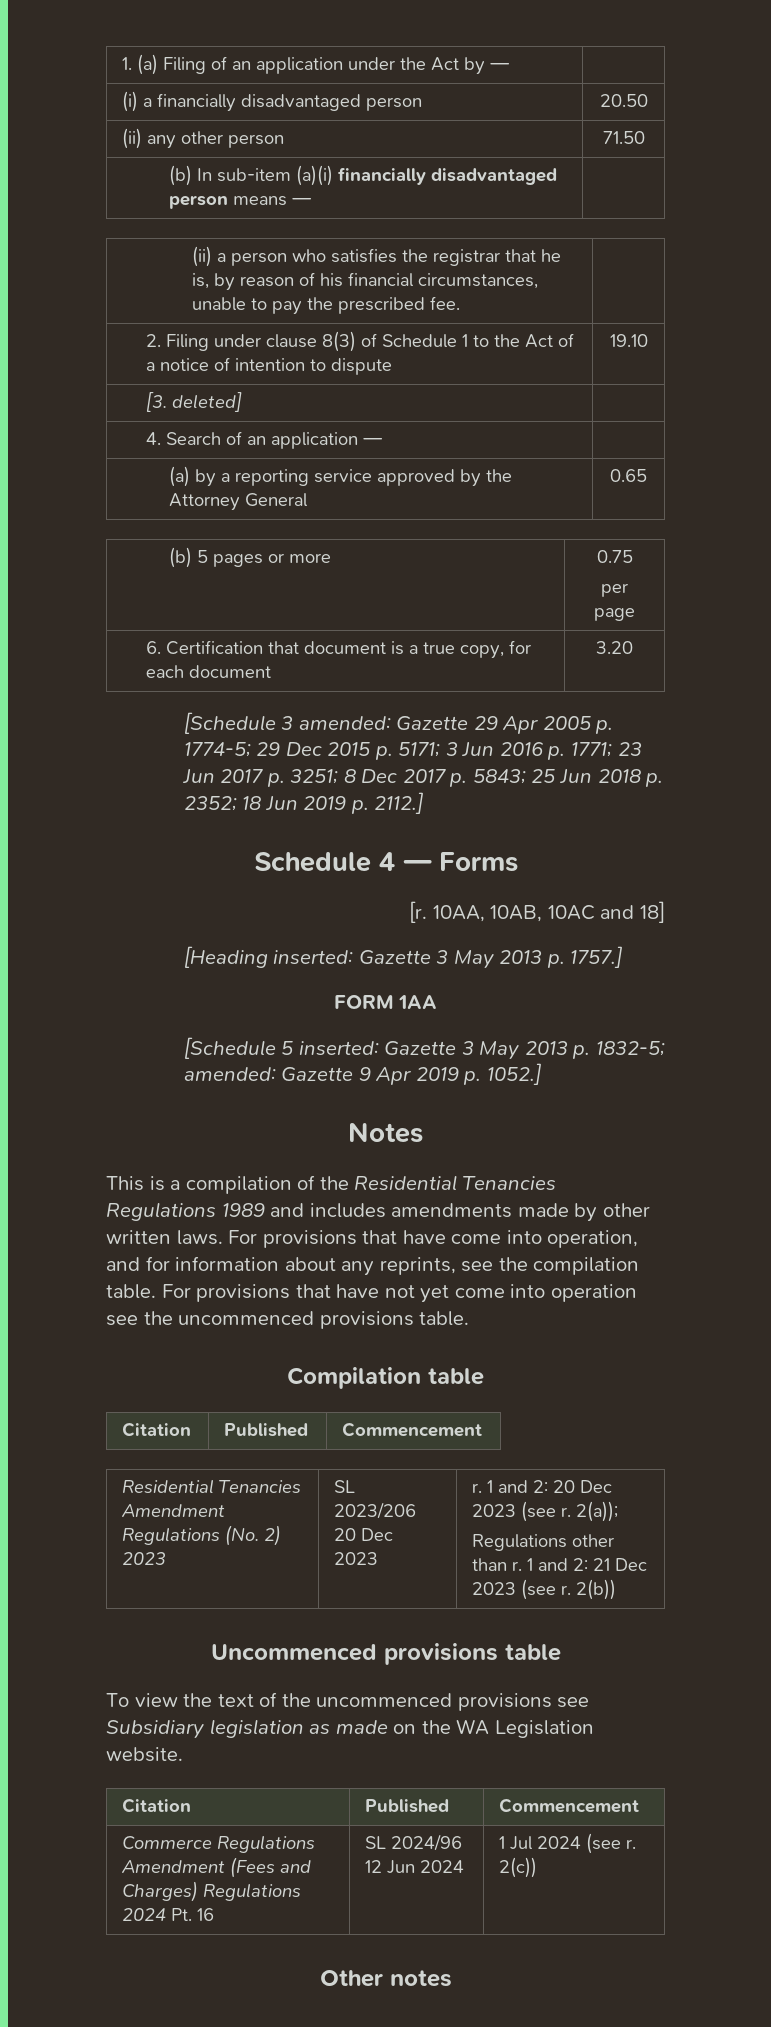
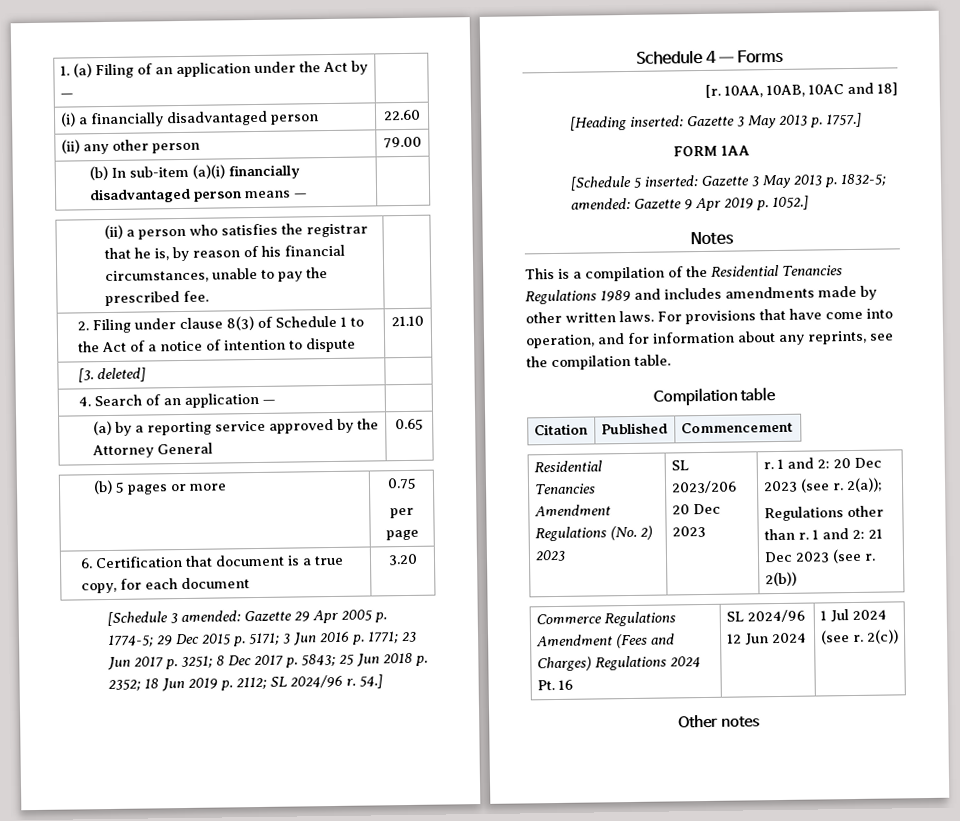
- (i) a financially disadvantaged person | 20.50
+ (i) a financially disadvantaged person | 22.60
- (ii) any other person | 71.50
+ (ii) any other person | 79.00
- 2. Filing under clause 8(3) of Schedule 1 to the Act of a notice of intention to dispute | 19.10
+ 2. Filing under clause 8(3) of Schedule 1 to the Act of a notice of intention to dispute | 21.10
- [Schedule 3 amended: Gazette 29 Apr 2005 p. 1774-5; 29 Dec 2015 p. 5171; 3 Jun 2016 p. 1771; 23 Jun 2017 p. 3251; 8 Dec 2017 p. 5843; 25 Jun 2018 p. 2352; 18 Jun 2019 p. 2112.]
+ [Schedule 3 amended: Gazette 29 Apr 2005 p. 1774-5; 29 Dec 2015 p. 5171; 3 Jun 2016 p. 1771; 23 Jun 2017 p. 3251; 8 Dec 2017 p. 5843; 25 Jun 2018 p. 2352; 18 Jun 2019 p. 2112; SL 2024/96 r. 54.]
- For provisions that have not yet come into operation see the uncommenced provisions table.
- Uncommenced provisions table
- To view the text of the uncommenced provisions see Subsidiary legislation as made on the WA Legislation website.
- Citation | Published | Commencement

